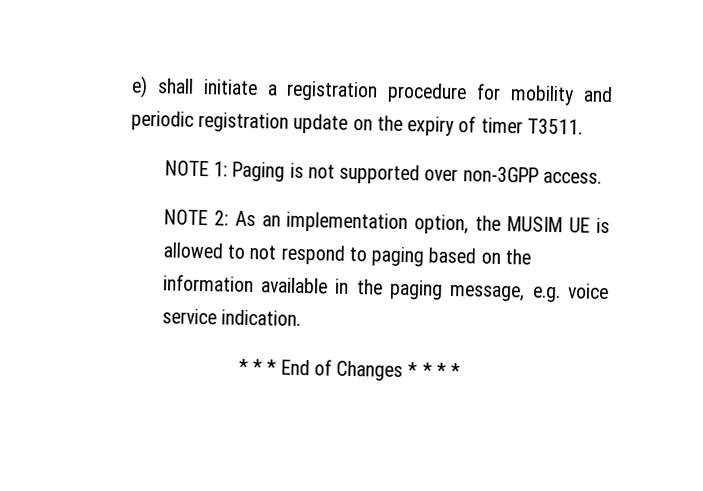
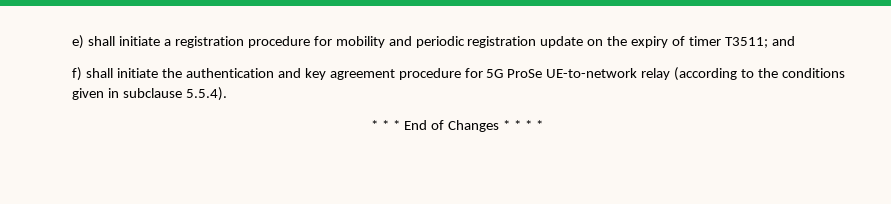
- e) shall initiate a registration procedure for mobility and periodic registration update on the expiry of timer T3511.
- NOTE 1: Paging is not supported over non-3GPP access.
- NOTE 2: As an implementation option, the MUSIM UE is allowed to not respond to paging based on the information available in the paging message, e.g. voice service indication.
+ e) shall initiate a registration procedure for mobility and periodic registration update on the expiry of timer T3511; and
+ f) shall initiate the authentication and key agreement procedure for 5G ProSe UE-to-network relay (according to the conditions given in subclause 5.5.4).

